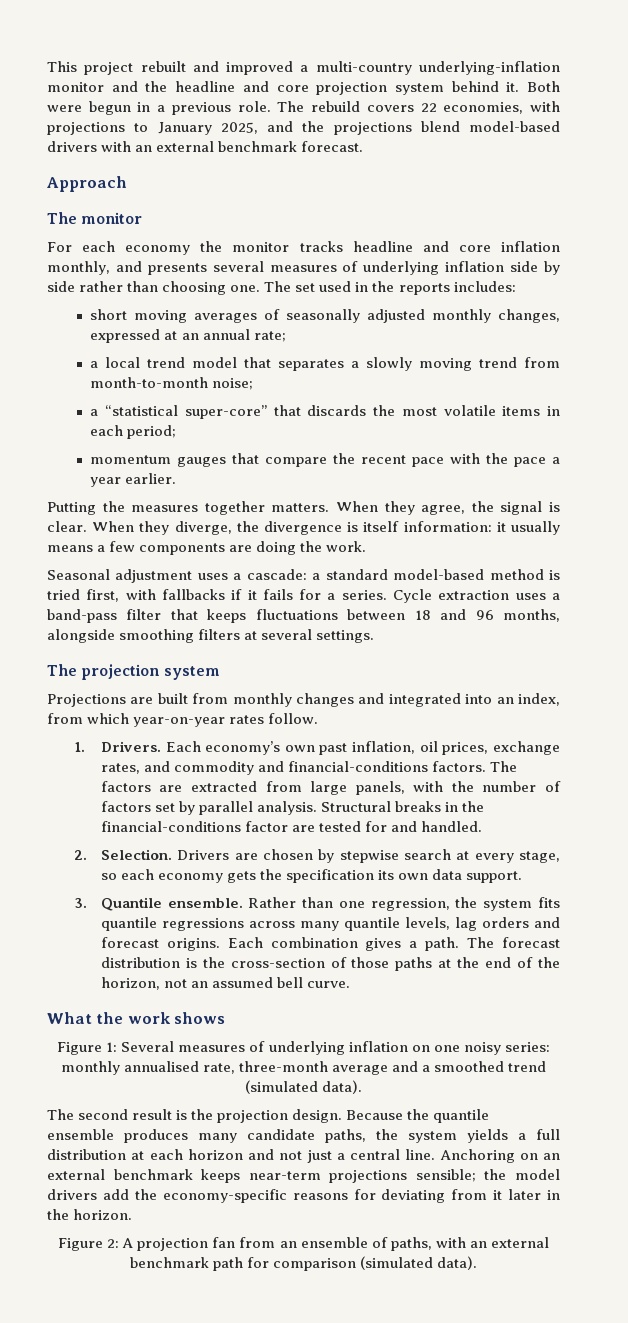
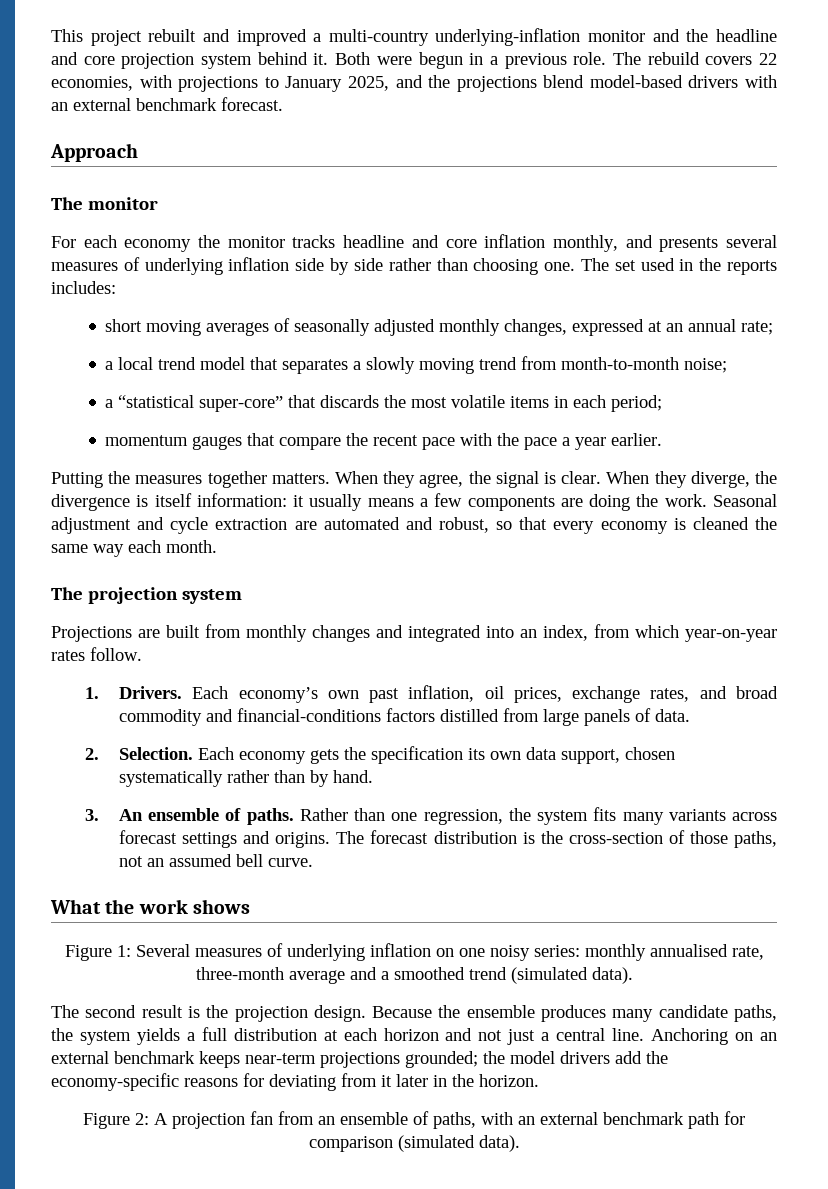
- When they diverge, the divergence is itself information: it usually means a few components are doing the work.
- Seasonal adjustment uses a cascade: a standard model-based method is tried first, with fallbacks if it fails for a series. Cycle extraction uses a band-pass filter that keeps fluctuations between 18 and 96 months, alongside smoothing filters at several settings.
+ When they diverge, the divergence is itself information: it usually means a few components are doing the work. Seasonal adjustment and cycle extraction are automated and robust, so that every economy is cleaned the same way each month.
- Each economy’s own past inflation, oil prices, exchange rates, and commodity and financial-conditions factors. The factors are extracted from large panels, with the number of factors set by parallel analysis. Structural breaks in the financial-conditions factor are tested for and handled.
- 2. Selection. Drivers are chosen by stepwise search at every stage, so each economy gets the specification its own data support.
- 3. Quantile ensemble.
+ Each economy’s own past inflation, oil prices, exchange rates, and broad commodity and financial-conditions factors distilled from large panels of data.
+ 2. Selection. Each economy gets the specification its own data support, chosen systematically rather than by hand.
+ 3. An ensemble of paths.
- Rather than one regression, the system fits quantile regressions across many quantile levels, lag orders and forecast origins. Each combination gives a path.
+ Rather than one regression, the system fits many variants across forecast settings and origins.
- The forecast distribution is the cross-section of those paths at the end of the horizon, not an assumed bell curve.
+ The forecast distribution is the cross-section of those paths, not an assumed bell curve.
- Because the quantile ensemble produces many candidate paths, the system yields a full distribution at each horizon and not just a central line.
+ Because the ensemble produces many candidate paths, the system yields a full distribution at each horizon and not just a central line.
- Anchoring on an external benchmark keeps near-term projections sensible; the model drivers add the economy-specific reasons for deviating from it later in the horizon.
+ Anchoring on an external benchmark keeps near-term projections grounded; the model drivers add the economy-specific reasons for deviating from it later in the horizon.

